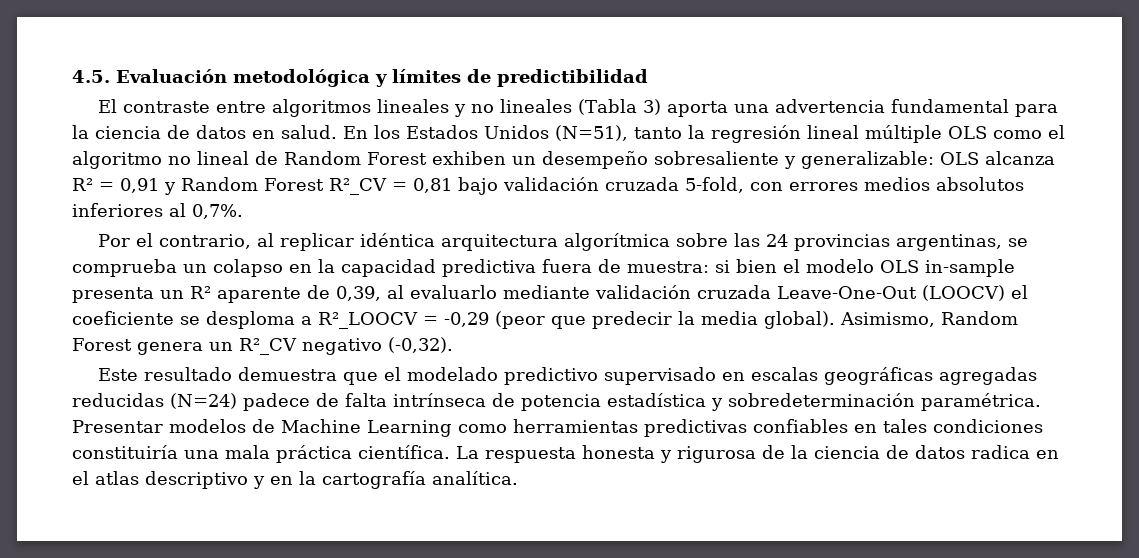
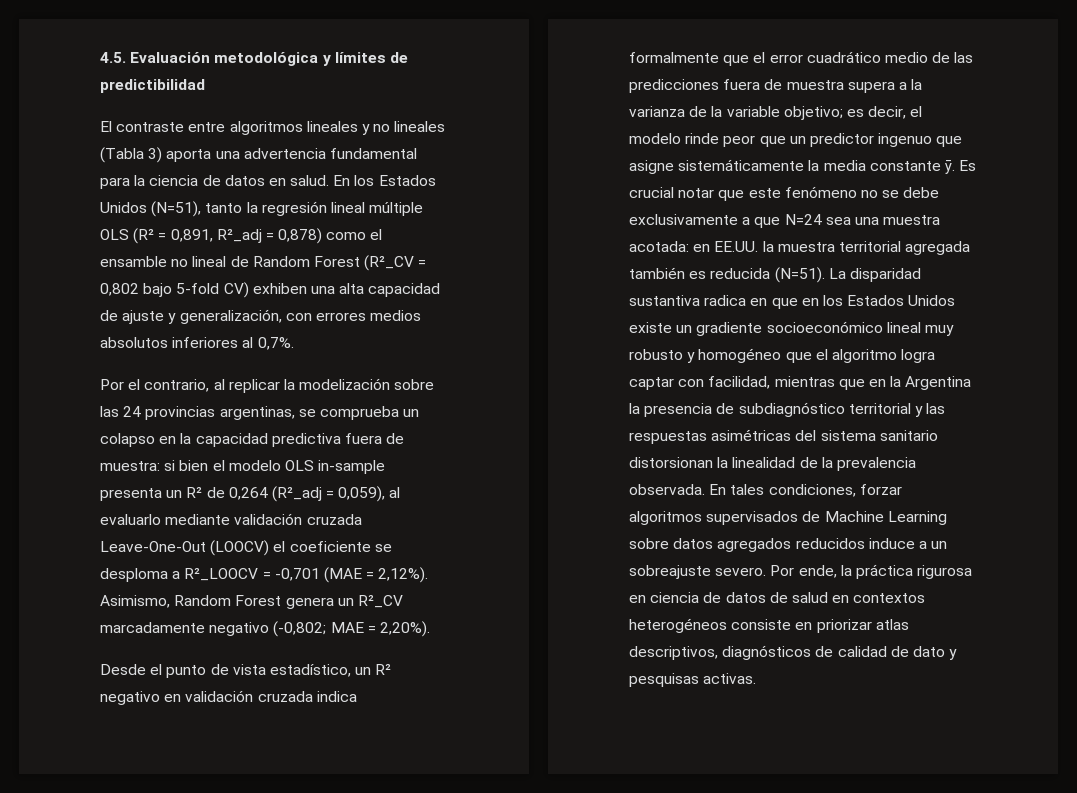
- En los Estados Unidos (N=51), tanto la regresión lineal múltiple OLS como el algoritmo no lineal de Random Forest exhiben un desempeño sobresaliente y generalizable: OLS alcanza R² = 0,91 y Random Forest R²_CV = 0,81 bajo validación cruzada 5-fold, con errores medios absolutos inferiores al 0,7%.
+ En los Estados Unidos (N=51), tanto la regresión lineal múltiple OLS (R² = 0,891, R²_adj = 0,878) como el ensamble no lineal de Random Forest (R²_CV = 0,802 bajo 5-fold CV) exhiben una alta capacidad de ajuste y generalización, con errores medios absolutos inferiores al 0,7%.
- Por el contrario, al replicar idéntica arquitectura algorítmica sobre las 24 provincias argentinas, se comprueba un colapso en la capacidad predictiva fuera de muestra: si bien el modelo OLS in-sample presenta un R² aparente de 0,39, al evaluarlo mediante validación cruzada Leave-One-Out (LOOCV) el coeficiente se desploma a R²_LOOCV = -0,29 (peor que predecir la media global).
+ Por el contrario, al replicar la modelización sobre las 24 provincias argentinas, se comprueba un colapso en la capacidad predictiva fuera de muestra: si bien el modelo OLS in-sample presenta un R² de 0,264 (R²_adj = 0,059), al evaluarlo mediante validación cruzada Leave-One-Out (LOOCV) el coeficiente se desploma a R²_LOOCV = -0,701 (MAE = 2,12%).
- Asimismo, Random Forest genera un R²_CV negativo (-0,32).
- Este resultado demuestra que el modelado predictivo supervisado en escalas geográficas agregadas reducidas (N=24) padece de falta intrínseca de potencia estadística y sobredeterminación paramétrica. Presentar modelos de Machine Learning como herramientas predictivas confiables en tales condiciones constituiría una mala práctica científica. La respuesta honesta y rigurosa de la ciencia de datos radica en el atlas descriptivo y en la cartografía analítica.
+ Asimismo, Random Forest genera un R²_CV marcadamente negativo (-0,802; MAE = 2,20%).
+ Desde el punto de vista estadístico, un R² negativo en validación cruzada indica formalmente que el error cuadrático medio de las predicciones fuera de muestra supera a la varianza de la variable objetivo; es decir, el modelo rinde peor que un predictor ingenuo que asigne sistemáticamente la media constante ȳ. Es crucial notar que este fenómeno no se debe exclusivamente a que N=24 sea una muestra acotada: en EE.UU. la muestra territorial agregada también es reducida (N=51). La disparidad sustantiva radica en que en los Estados Unidos existe un gradiente socioeconómico lineal muy robusto y homogéneo que el algoritmo logra captar con facilidad, mientras que en la Argentina la presencia de subdiagnóstico territorial y las respuestas asimétricas del sistema sanitario distorsionan la linealidad de la prevalencia observada. En tales condiciones, forzar algoritmos supervisados de Machine Learning sobre datos agregados reducidos induce a un sobreajuste severo. Por ende, la práctica rigurosa en ciencia de datos de salud en contextos heterogéneos consiste en priorizar atlas descriptivos, diagnósticos de calidad de dato y pesquisas activas.

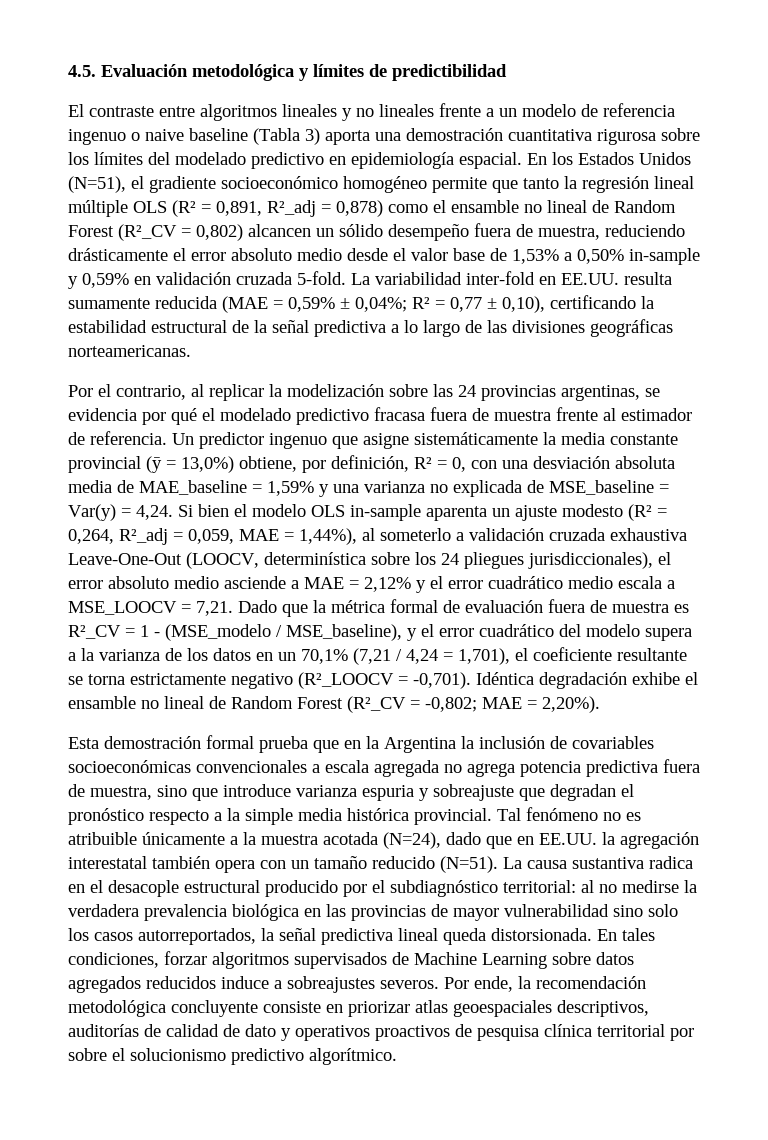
- El contraste entre algoritmos lineales y no lineales (Tabla 3) aporta una advertencia fundamental para la ciencia de datos en salud.
+ El contraste entre algoritmos lineales y no lineales frente a un modelo de referencia ingenuo o naive baseline (Tabla 3) aporta una demostración cuantitativa rigurosa sobre los límites del modelado predictivo en epidemiología espacial.
- En los Estados Unidos (N=51), tanto la regresión lineal múltiple OLS (R² = 0,891, R²_adj = 0,878) como el ensamble no lineal de Random Forest (R²_CV = 0,802 bajo 5-fold CV) exhiben una alta capacidad de ajuste y generalización, con errores medios absolutos inferiores al 0,7%.
+ En los Estados Unidos (N=51), el gradiente socioeconómico homogéneo permite que tanto la regresión lineal múltiple OLS (R² = 0,891, R²_adj = 0,878) como el ensamble no lineal de Random Forest (R²_CV = 0,802) alcancen un sólido desempeño fuera de muestra, reduciendo drásticamente el error absoluto medio desde el valor base de 1,53% a 0,50% in-sample y 0,59% en validación cruzada 5-fold. La variabilidad inter-fold en EE.UU. resulta sumamente reducida (MAE = 0,59% ± 0,04%; R² = 0,77 ± 0,10), certificando la estabilidad estructural de la señal predictiva a lo largo de las divisiones geográficas norteamericanas.
- Por el contrario, al replicar la modelización sobre las 24 provincias argentinas, se comprueba un colapso en la capacidad predictiva fuera de muestra: si bien el modelo OLS in-sample presenta un R² de 0,264 (R²_adj = 0,059), al evaluarlo mediante validación cruzada Leave-One-Out (LOOCV) el coeficiente se desploma a R²_LOOCV = -0,701 (MAE = 2,12%). Asimismo, Random Forest genera un R²_CV marcadamente negativo (-0,802; MAE = 2,20%).
- Desde el punto de vista estadístico, un R² negativo en validación cruzada indica formalmente que el error cuadrático medio de las predicciones fuera de muestra supera a la varianza de la variable objetivo; es decir, el modelo rinde peor que un predictor ingenuo que asigne sistemáticamente la media constante ȳ. Es crucial notar que este fenómeno no se debe exclusivamente a que N=24 sea una muestra acotada: en EE.UU. la muestra territorial agregada también es reducida (N=51). La disparidad sustantiva radica en que en los Estados Unidos existe un gradiente socioeconómico lineal muy robusto y homogéneo que el algoritmo logra captar con facilidad, mientras que en la Argentina la presencia de subdiagnóstico territorial y las respuestas asimétricas del sistema sanitario distorsionan la linealidad de la prevalencia observada.
+ Por el contrario, al replicar la modelización sobre las 24 provincias argentinas, se evidencia por qué el modelado predictivo fracasa fuera de muestra frente al estimador de referencia. Un predictor ingenuo que asigne sistemáticamente la media constante provincial (ȳ = 13,0%) obtiene, por definición, R² = 0, con una desviación absoluta media de MAE_baseline = 1,59% y una varianza no explicada de MSE_baseline = Var(y) = 4,24. Si bien el modelo OLS in-sample aparenta un ajuste modesto (R² = 0,264, R²_adj = 0,059, MAE = 1,44%), al someterlo a validación cruzada exhaustiva Leave-One-Out (LOOCV, determinística sobre los 24 pliegues jurisdiccionales), el error absoluto medio asciende a MAE = 2,12% y el error cuadrático medio escala a MSE_LOOCV = 7,21. Dado que la métrica formal de evaluación fuera de muestra es R²_CV = 1 - (MSE_modelo / MSE_baseline), y el error cuadrático del modelo supera a la varianza de los datos en un 70,1% (7,21 / 4,24 = 1,701), el coeficiente resultante se torna estrictamente negativo (R²_LOOCV = -0,701). Idéntica degradación exhibe el ensamble no lineal de Random Forest (R²_CV = -0,802; MAE = 2,20%).
+ Esta demostración formal prueba que en la Argentina la inclusión de covariables socioeconómicas convencionales a escala agregada no agrega potencia predictiva fuera de muestra, sino que introduce varianza espuria y sobreajuste que degradan el pronóstico respecto a la simple media histórica provincial. Tal fenómeno no es atribuible únicamente a la muestra acotada (N=24), dado que en EE.UU. la agregación interestatal también opera con un tamaño reducido (N=51). La causa sustantiva radica en el desacople estructural producido por el subdiagnóstico territorial: al no medirse la verdadera prevalencia biológica en las provincias de mayor vulnerabilidad sino solo los casos autorreportados, la señal predictiva lineal queda distorsionada.
- En tales condiciones, forzar algoritmos supervisados de Machine Learning sobre datos agregados reducidos induce a un sobreajuste severo. Por ende, la práctica rigurosa en ciencia de datos de salud en contextos heterogéneos consiste en priorizar atlas descriptivos, diagnósticos de calidad de dato y pesquisas activas.
+ En tales condiciones, forzar algoritmos supervisados de Machine Learning sobre datos agregados reducidos induce a sobreajustes severos. Por ende, la recomendación metodológica concluyente consiste en priorizar atlas geoespaciales descriptivos, auditorías de calidad de dato y operativos proactivos de pesquisa clínica territorial por sobre el solucionismo predictivo algorítmico.

